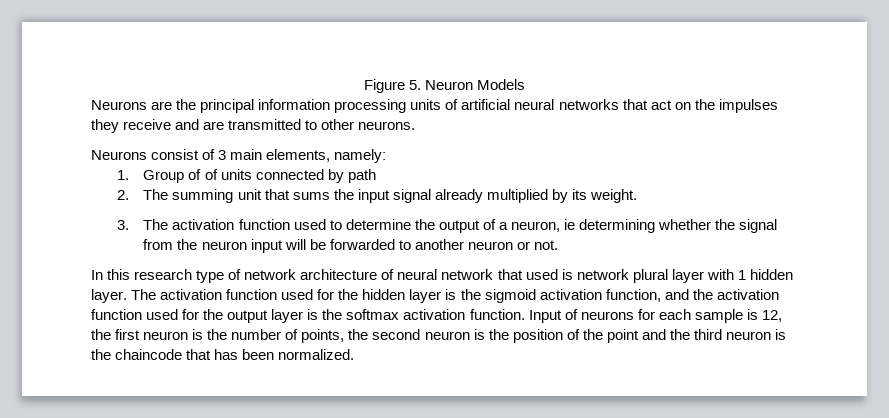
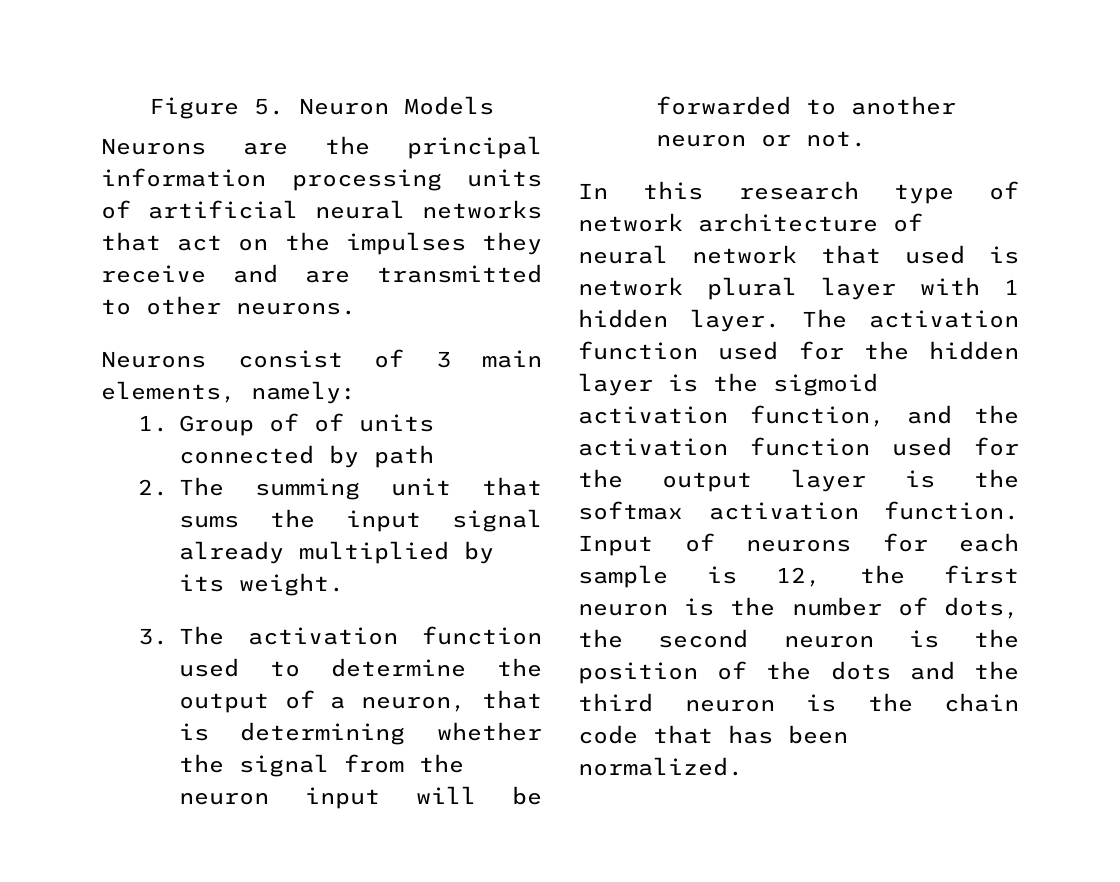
- 3. The activation function used to determine the output of a neuron, ie determining whether the signal from the neuron input will be forwarded to another neuron or not.
+ 3. The activation function used to determine the output of a neuron, that is determining whether the signal from the neuron input will be forwarded to another neuron or not.
- Input of neurons for each sample is 12, the first neuron is the number of points, the second neuron is the position of the point and the third neuron is the chaincode that has been normalized.
+ Input of neurons for each sample is 12, the first neuron is the number of dots, the second neuron is the position of the dots and the third neuron is the chain code that has been normalized.

